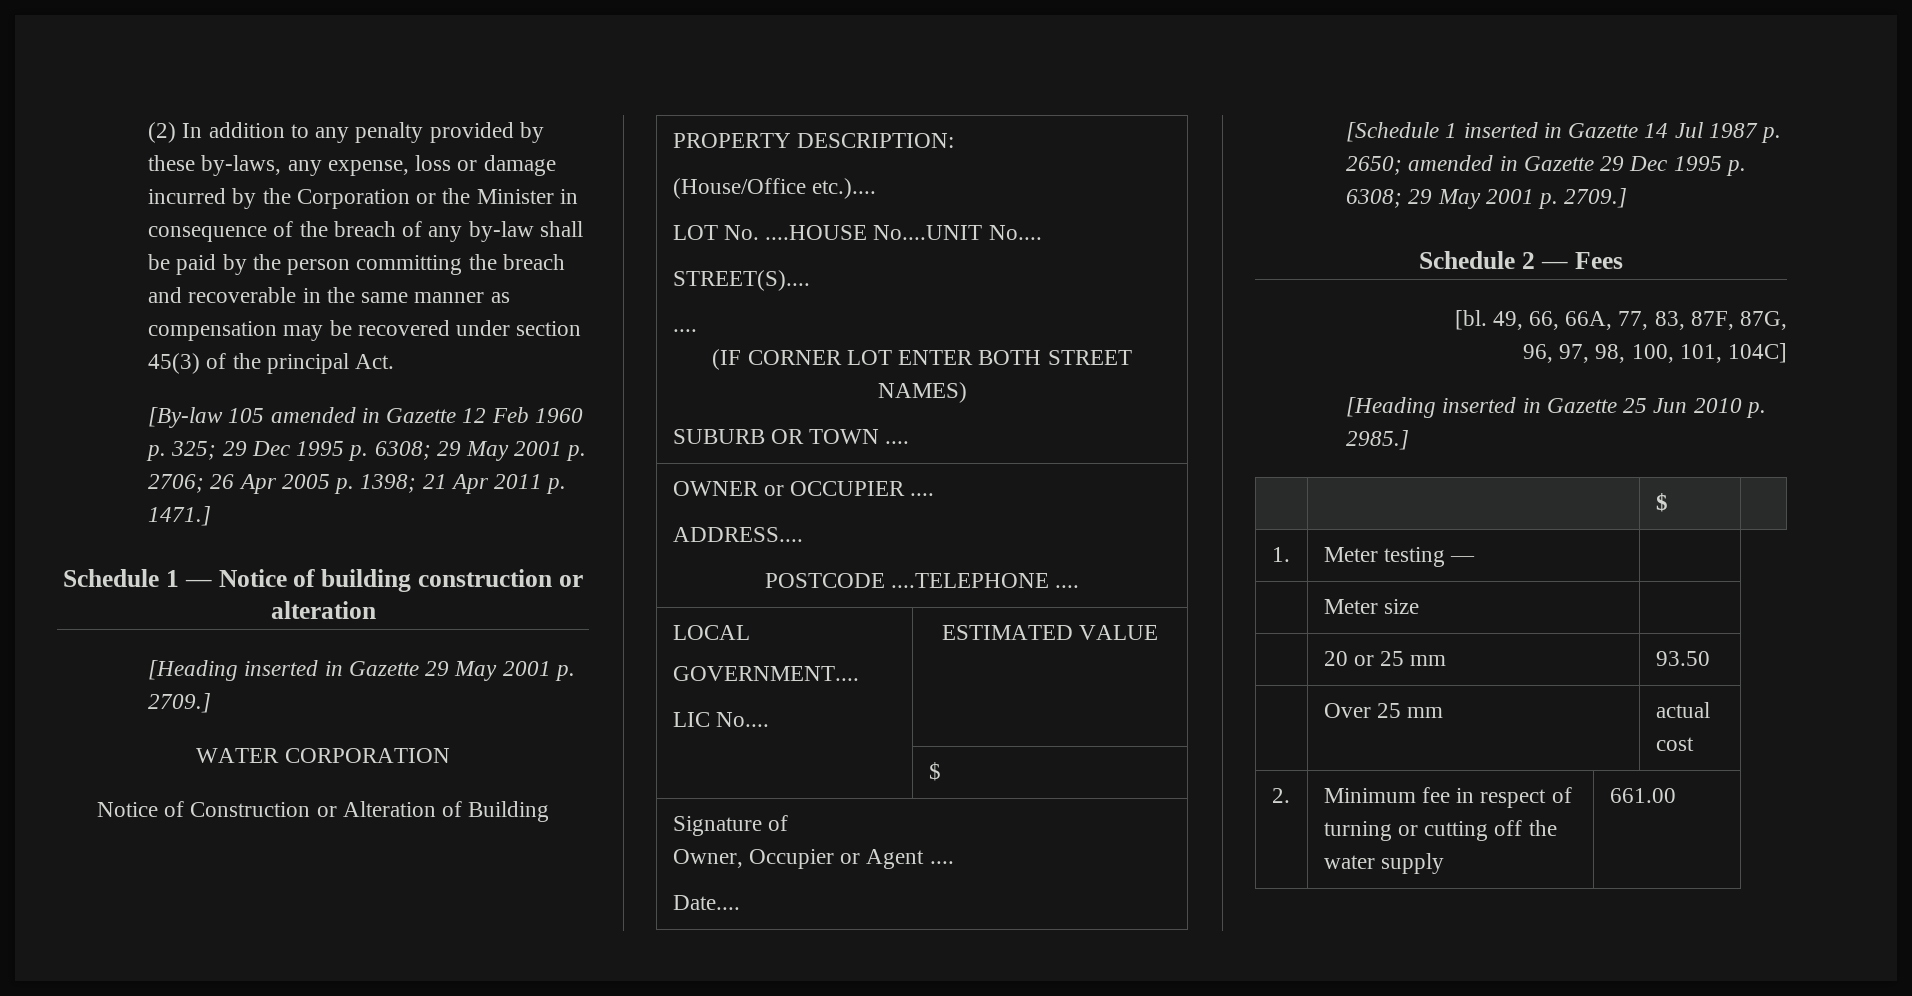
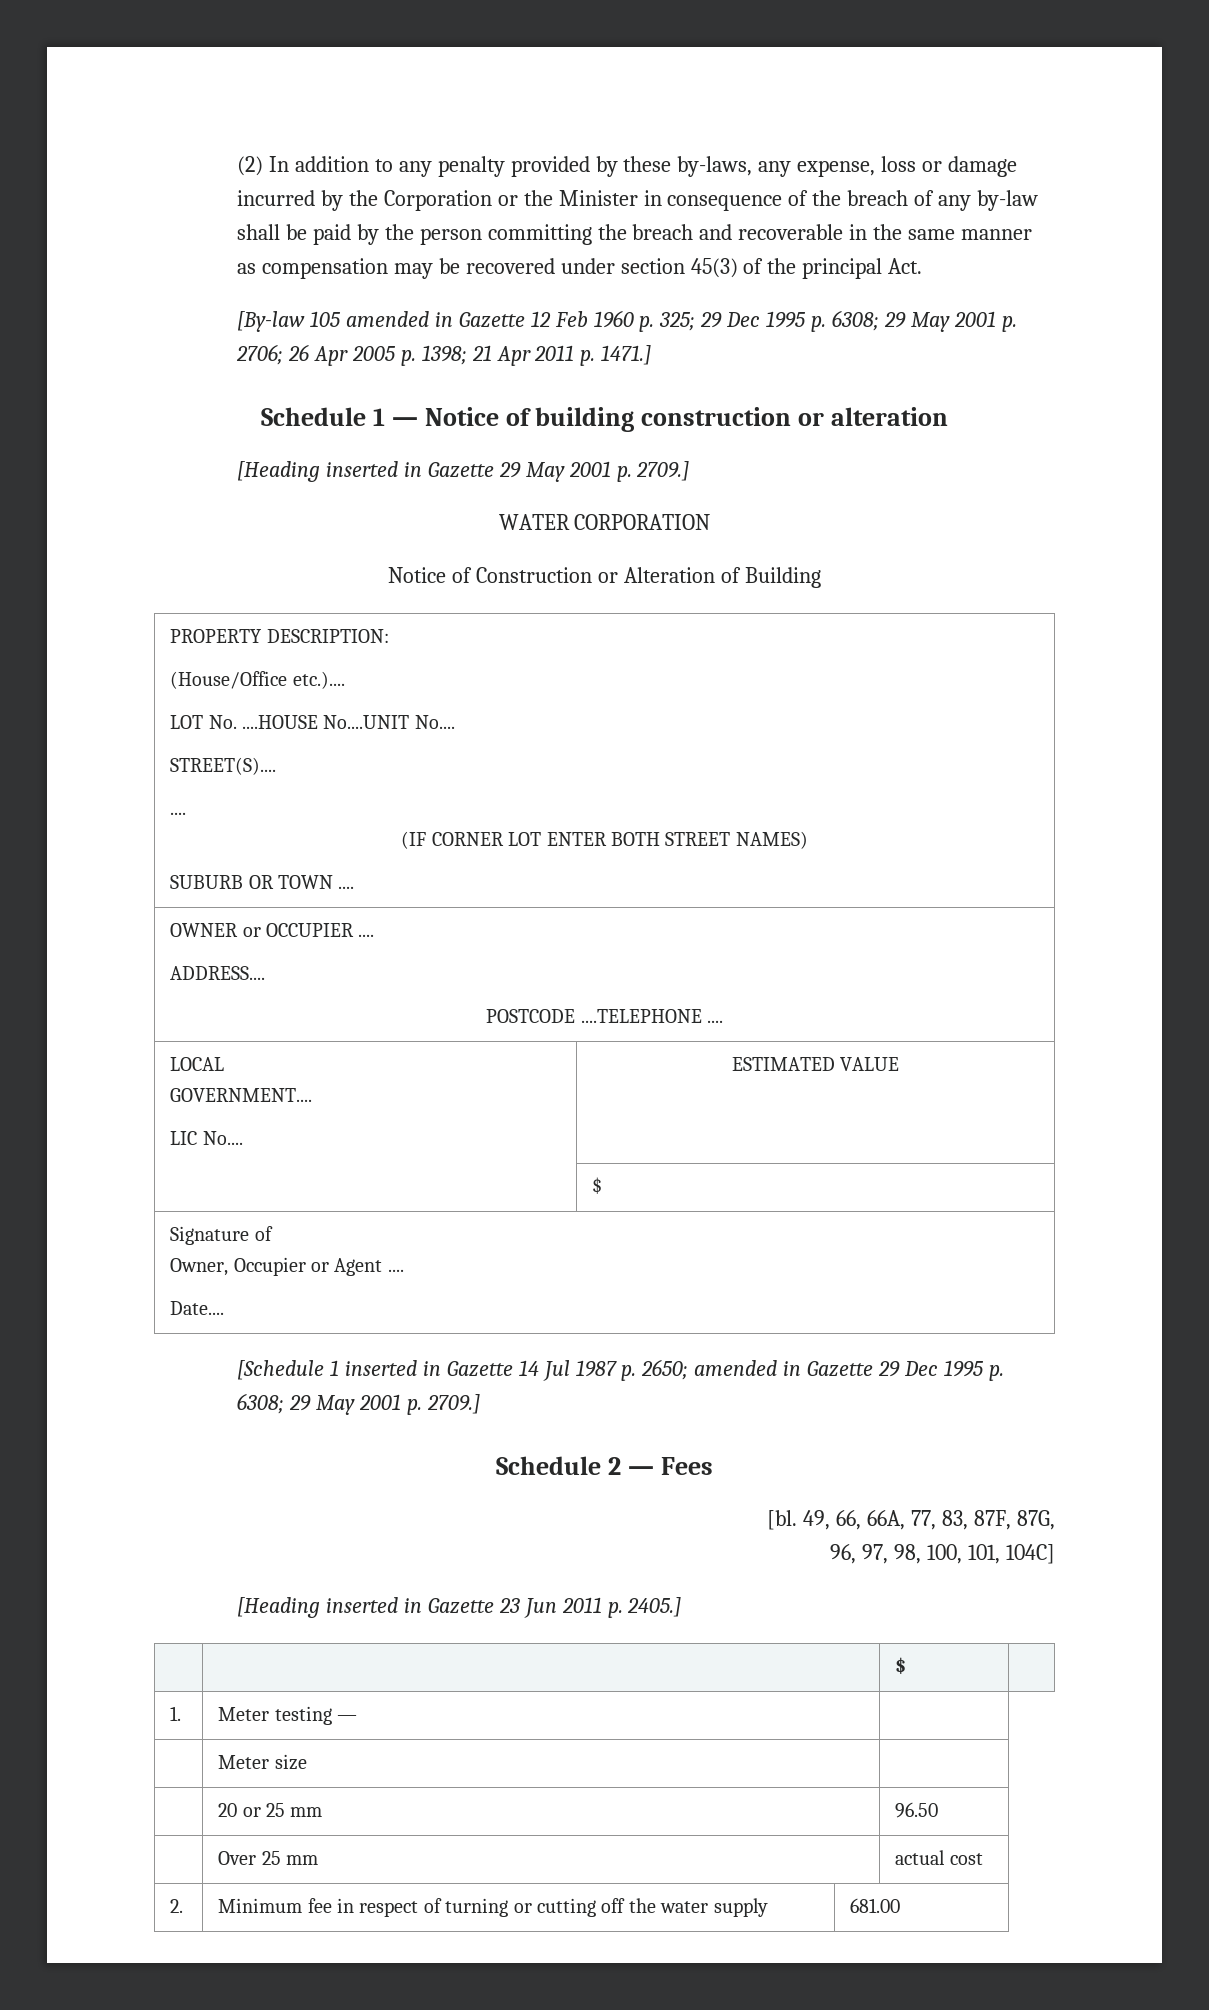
- [Heading inserted in Gazette 25 Jun 2010 p. 2985.]
+ [Heading inserted in Gazette 23 Jun 2011 p. 2405.]
- | 20 or 25 mm | 93.50
+ | 20 or 25 mm | 96.50
- 2. | Minimum fee in respect of turning or cutting off the water supply | 661.00
+ 2. | Minimum fee in respect of turning or cutting off the water supply | 681.00

